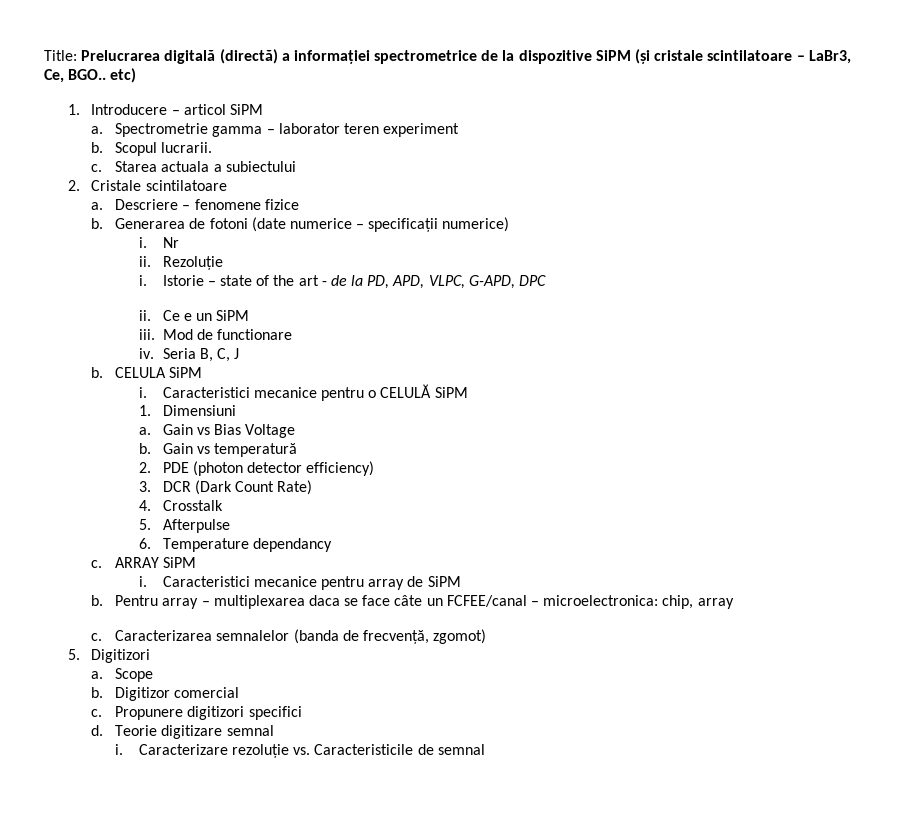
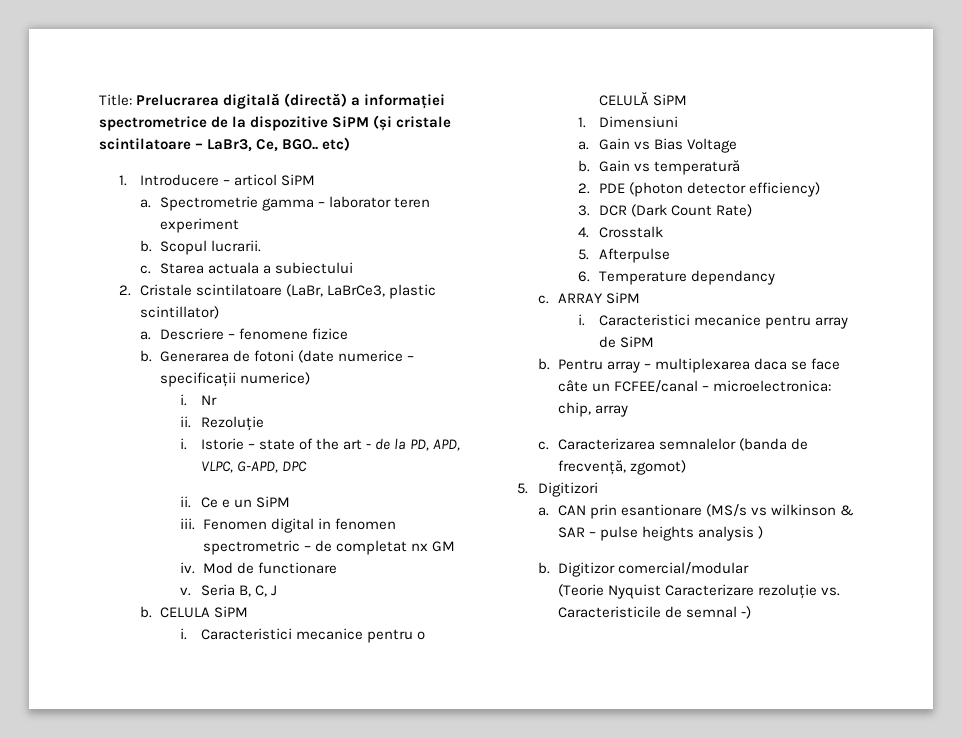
- 2. Cristale scintilatoare
+ 2. Cristale scintilatoare (LaBr, LaBrCe3, plastic scintillator)
+ Fenomen digital in fenomen spectrometric – de completat nx GM
+ iv.
- iv.
+ v.
- Scope
- b. Digitizor comercial
- c. Propunere digitizori specifici
- d. Teorie digitizare semnal
- i. Caracterizare rezoluție vs. Caracteristicile de semnal
+ CAN prin esantionare (MS/s vs wilkinson & SAR – pulse heights analysis )
+ b. Digitizor comercial/modular
+ (Teorie Nyquist Caracterizare rezoluție vs. Caracteristicile de semnal -)

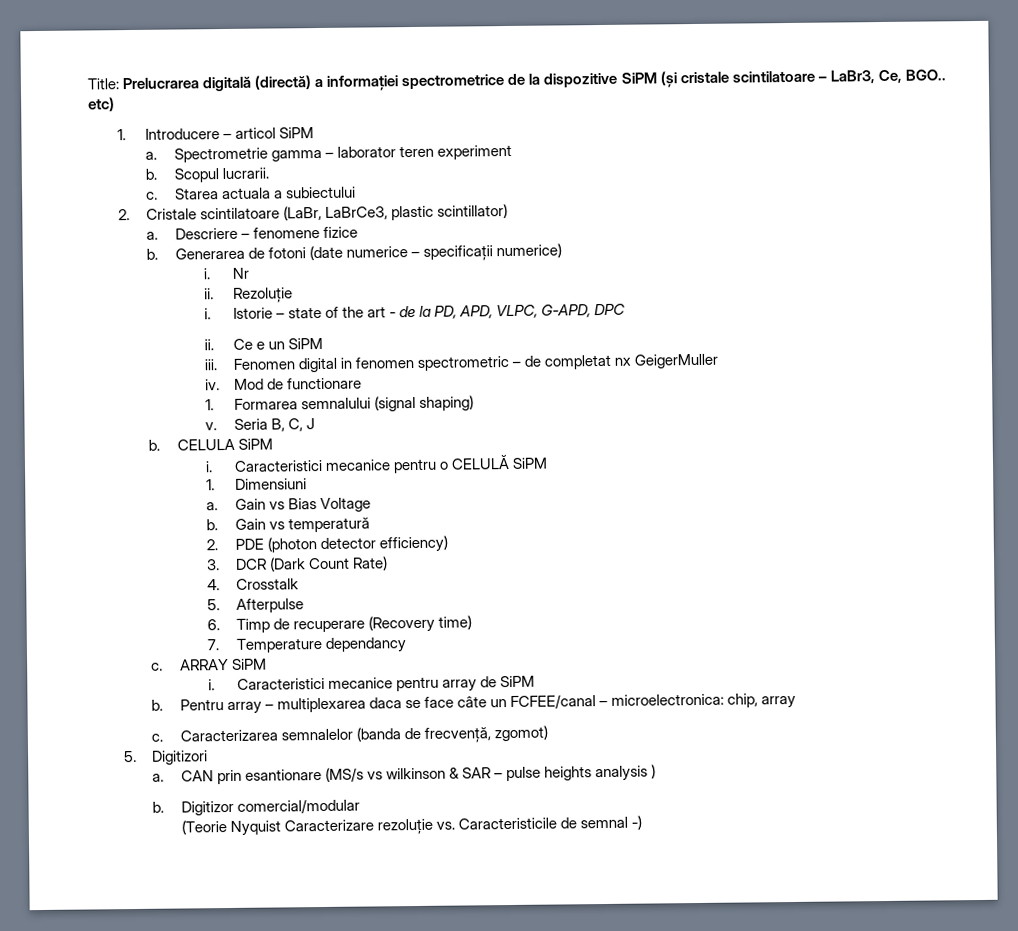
- Fenomen digital in fenomen spectrometric – de completat nx GM
+ Fenomen digital in fenomen spectrometric – de completat nx GeigerMuller
+ 1. Formarea semnalului (signal shaping)
- 6. Temperature dependancy
+ 6. Timp de recuperare (Recovery time)
+ 7. Temperature dependancy

